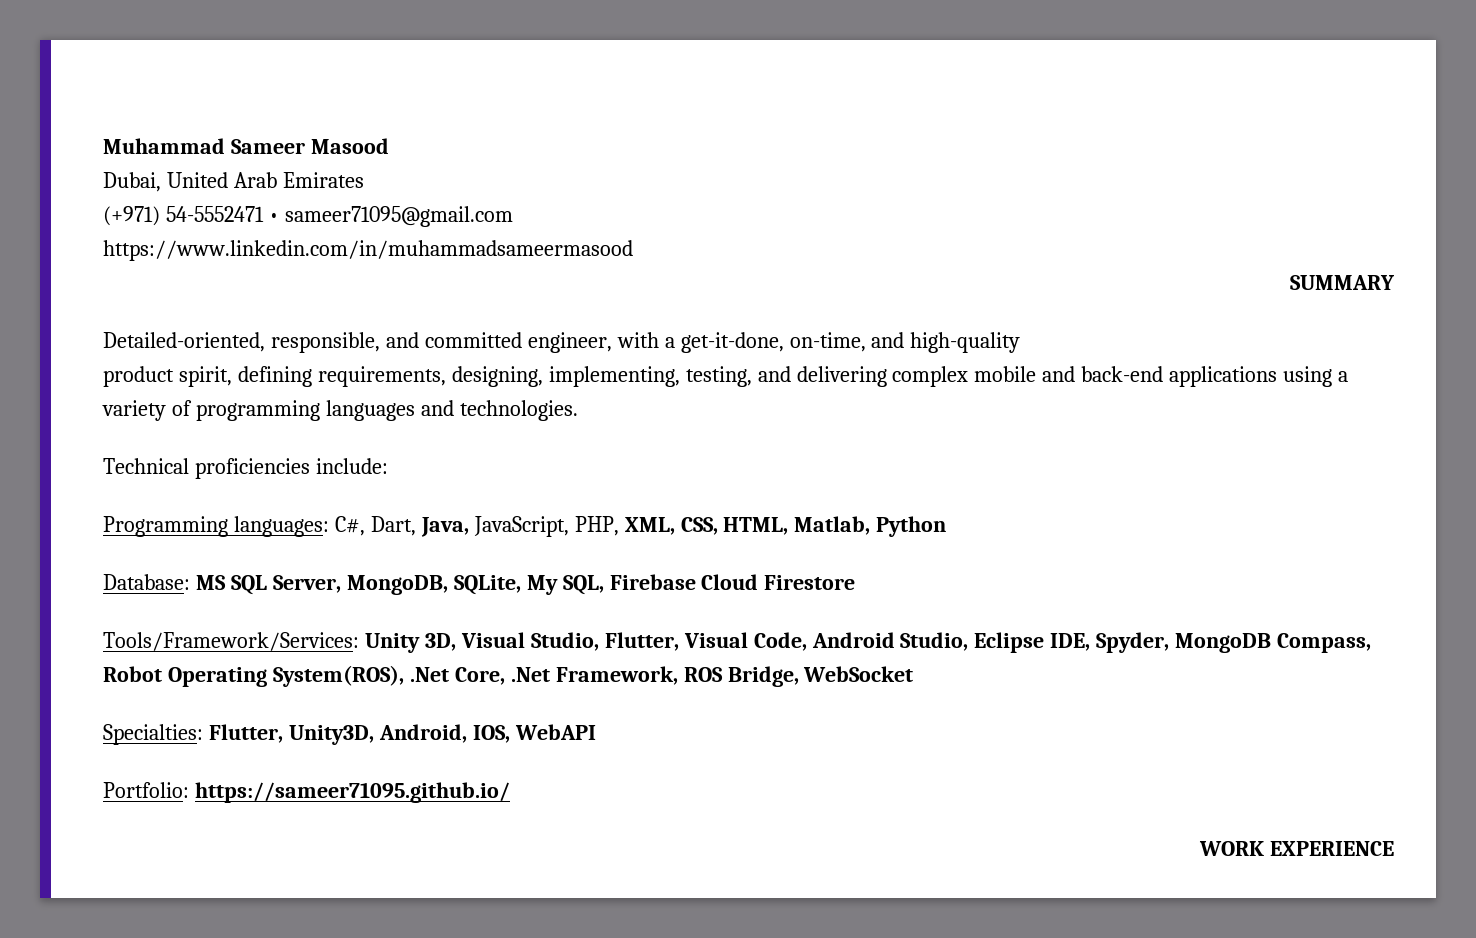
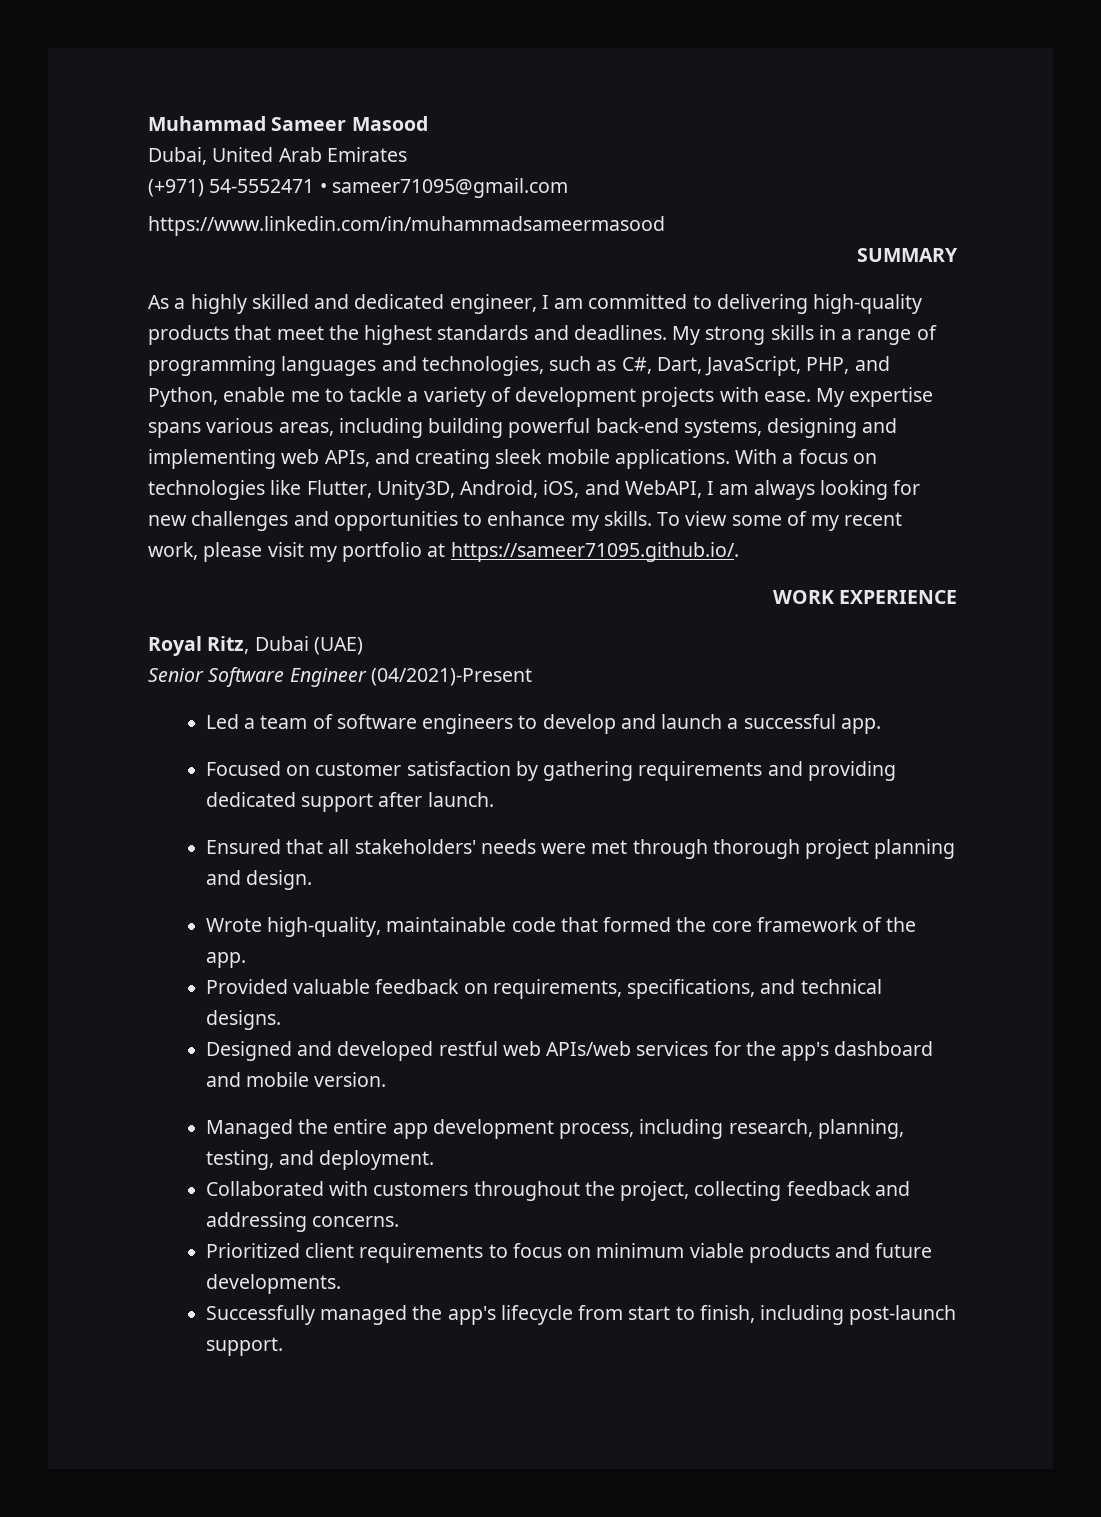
- Detailed-oriented, responsible, and committed engineer, with a get-it-done, on-time, and high-quality
- product spirit, defining requirements, designing, implementing, testing, and delivering complex mobile and back-end applications using a variety of programming languages and technologies.
- Technical proficiencies include:
- Programming languages: C#, Dart, Java, JavaScript, PHP, XML, CSS, HTML, Matlab, Python
- Database: MS SQL Server, MongoDB, SQLite, My SQL, Firebase Cloud Firestore
- Tools/Framework/Services: Unity 3D, Visual Studio, Flutter, Visual Code, Android Studio, Eclipse IDE, Spyder, MongoDB Compass, Robot Operating System(ROS), .Net Core, .Net Framework, ROS Bridge, WebSocket
- Specialties: Flutter, Unity3D, Android, IOS, WebAPI
- Portfolio: https://sameer71095.github.io/
+ As a highly skilled and dedicated engineer, I am committed to delivering high-quality products that meet the highest standards and deadlines. My strong skills in a range of programming languages and technologies, such as C#, Dart, JavaScript, PHP, and Python, enable me to tackle a variety of development projects with ease. My expertise spans various areas, including building powerful back-end systems, designing and implementing web APIs, and creating sleek mobile applications. With a focus on technologies like Flutter, Unity3D, Android, iOS, and WebAPI, I am always looking for new challenges and opportunities to enhance my skills. To view some of my recent work, please visit my portfolio at https://sameer71095.github.io/.
  WORK EXPERIENCE
+ Royal Ritz, Dubai (UAE)
+ Senior Software Engineer (04/2021)-Present
+ Led a team of software engineers to develop and launch a successful app.
+ Focused on customer satisfaction by gathering requirements and providing dedicated support after launch.
+ Ensured that all stakeholders' needs were met through thorough project planning and design.
+ Wrote high-quality, maintainable code that formed the core framework of the app.
+ Provided valuable feedback on requirements, specifications, and technical designs.
+ Designed and developed restful web APIs/web services for the app's dashboard and mobile version.
+ Managed the entire app development process, including research, planning, testing, and deployment.
+ Collaborated with customers throughout the project, collecting feedback and addressing concerns.
+ Prioritized client requirements to focus on minimum viable products and future developments.
+ Successfully managed the app's lifecycle from start to finish, including post-launch support.

